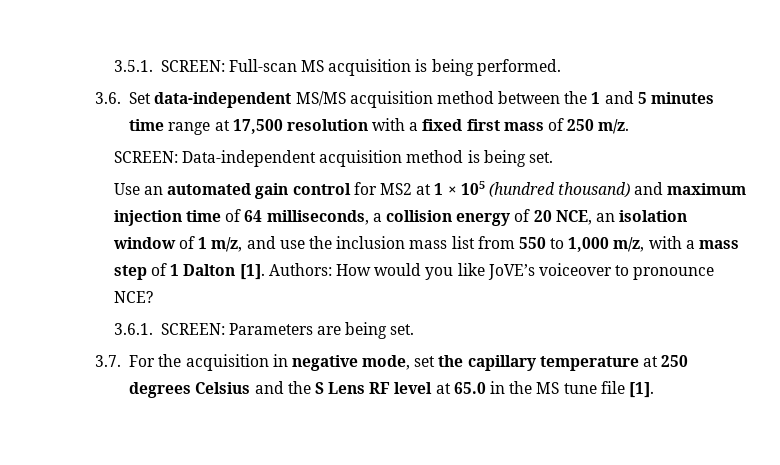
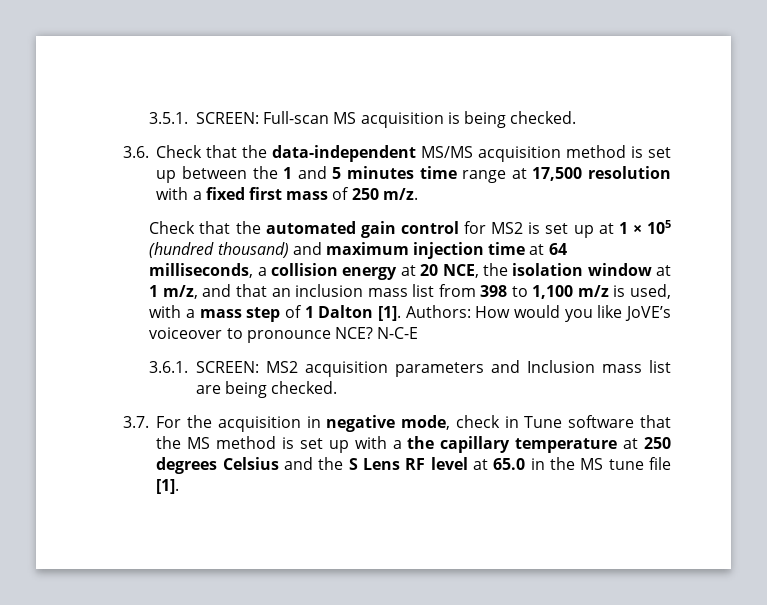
- 3.5.1. SCREEN: Full-scan MS acquisition is being performed.
+ 3.5.1. SCREEN: Full-scan MS acquisition is being checked.
- 3.6. Set data-independent MS/MS acquisition method between the 1 and 5 minutes time range at 17,500 resolution with a fixed first mass of 250 m/z.
+ 3.6. Check that the data-independent MS/MS acquisition method is set up between the 1 and 5 minutes time range at 17,500 resolution with a fixed first mass of 250 m/z.
- SCREEN: Data-independent acquisition method is being set.
- Use an automated gain control for MS2 at 1 × 105 (hundred thousand) and maximum injection time of 64 milliseconds, a collision energy of 20 NCE, an isolation window of 1 m/z, and use the inclusion mass list from 550 to 1,000 m/z, with a mass step of 1 Dalton [1].
+ Check that the automated gain control for MS2 is set up at 1 × 105 (hundred thousand) and maximum injection time at 64 milliseconds, a collision energy at 20 NCE, the isolation window at 1 m/z, and that an inclusion mass list from 398 to 1,100 m/z is used, with a mass step of 1 Dalton [1].
+ N-C-E
- 3.6.1. SCREEN: Parameters are being set.
+ 3.6.1. SCREEN: MS2 acquisition parameters and Inclusion mass list are being checked.
- 3.7. For the acquisition in negative mode, set the capillary temperature at 250 degrees Celsius and the S Lens RF level at 65.0 in the MS tune file [1].
+ 3.7. For the acquisition in negative mode, check in Tune software that the MS method is set up with a the capillary temperature at 250 degrees Celsius and the S Lens RF level at 65.0 in the MS tune file [1].

